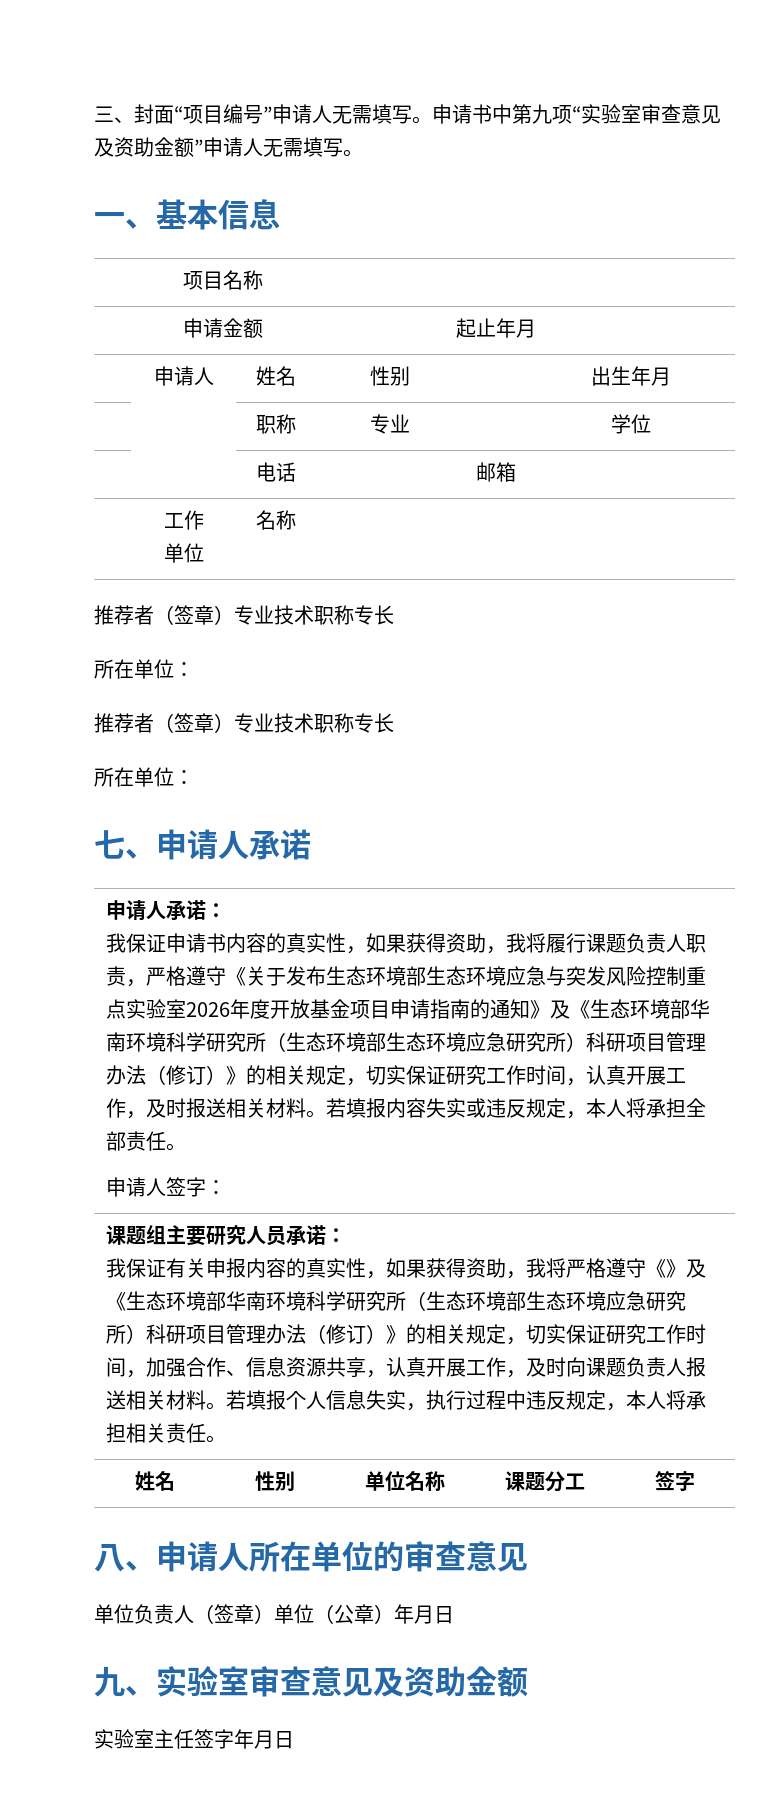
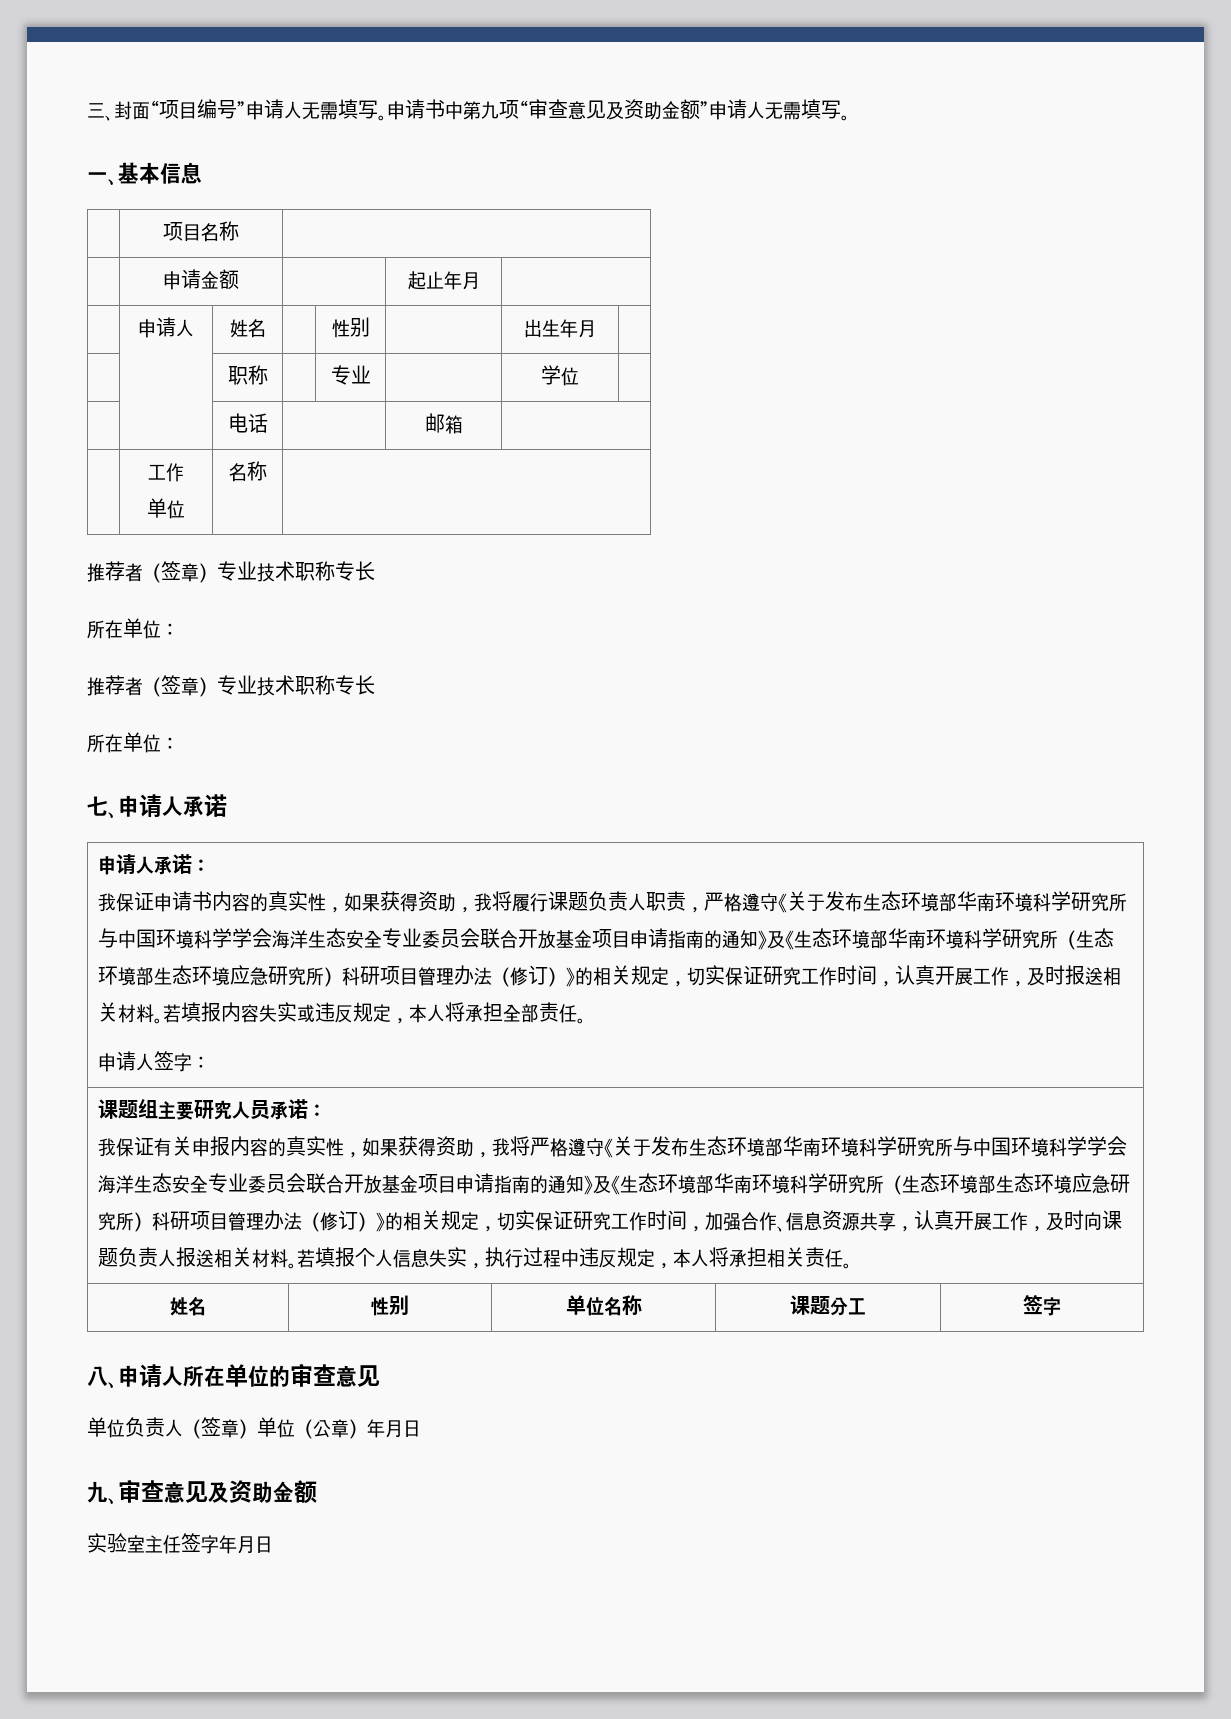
- 申请书中第九项“实验室审查意见及资助金额”申请人无需填写。
+ 申请书中第九项“审查意见及资助金额”申请人无需填写。
- 我保证申请书内容的真实性，如果获得资助，我将履行课题负责人职责，严格遵守《关于发布生态环境部生态环境应急与突发风险控制重点实验室2026年度开放基金项目申请指南的通知》及《生态环境部华南环境科学研究所（生态环境部生态环境应急研究所）科研项目管理办法（修订）》的相关规定，切实保证研究工作时间，认真开展工作，及时报送相关材料。
+ 我保证申请书内容的真实性，如果获得资助，我将履行课题负责人职责，严格遵守《关于发布生态环境部华南环境科学研究所与中国环境科学学会海洋生态安全专业委员会联合开放基金项目申请指南的通知》及《生态环境部华南环境科学研究所（生态环境部生态环境应急研究所）科研项目管理办法（修订）》的相关规定，切实保证研究工作时间，认真开展工作，及时报送相关材料。
- 我保证有关申报内容的真实性，如果获得资助，我将严格遵守《》及《生态环境部华南环境科学研究所（生态环境部生态环境应急研究所）科研项目管理办法（修订）》的相关规定，切实保证研究工作时间，加强合作、信息资源共享，认真开展工作，及时向课题负责人报送相关材料。
+ 我保证有关申报内容的真实性，如果获得资助，我将严格遵守《关于发布生态环境部华南环境科学研究所与中国环境科学学会海洋生态安全专业委员会联合开放基金项目申请指南的通知》及《生态环境部华南环境科学研究所（生态环境部生态环境应急研究所）科研项目管理办法（修订）》的相关规定，切实保证研究工作时间，加强合作、信息资源共享，认真开展工作，及时向课题负责人报送相关材料。
- 九、实验室审查意见及资助金额
+ 九、审查意见及资助金额

